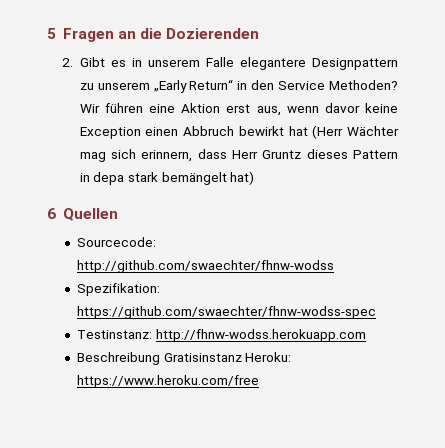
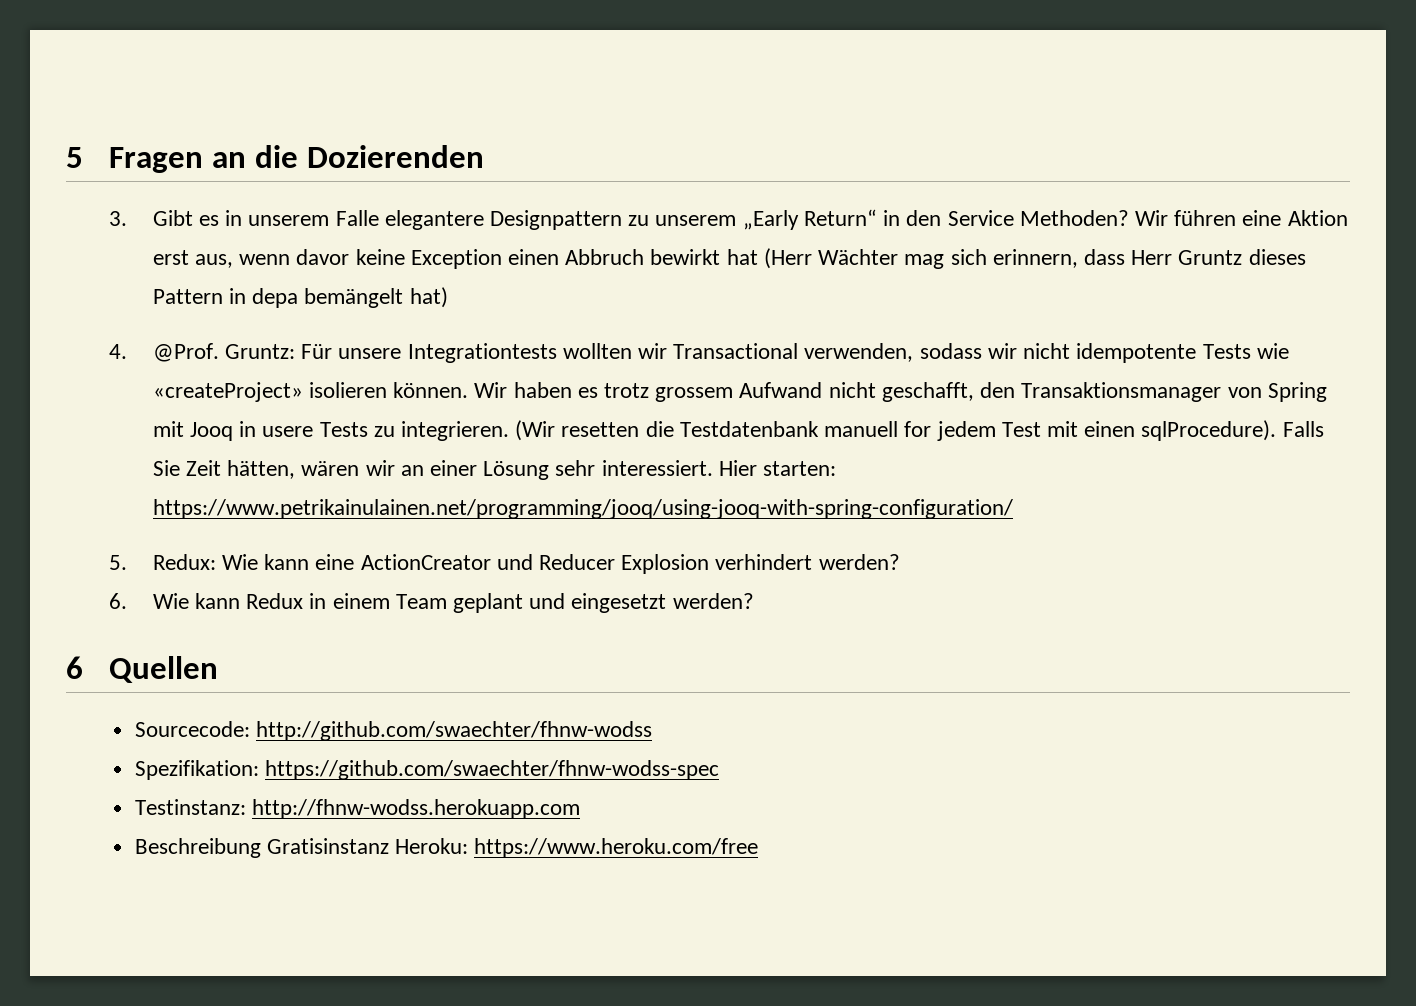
- 2. Gibt es in unserem Falle elegantere Designpattern zu unserem „Early Return“ in den Service Methoden?
+ 3. Gibt es in unserem Falle elegantere Designpattern zu unserem „Early Return“ in den Service Methoden?
- Wir führen eine Aktion erst aus, wenn davor keine Exception einen Abbruch bewirkt hat (Herr Wächter mag sich erinnern, dass Herr Gruntz dieses Pattern in depa stark bemängelt hat)
+ Wir führen eine Aktion erst aus, wenn davor keine Exception einen Abbruch bewirkt hat (Herr Wächter mag sich erinnern, dass Herr Gruntz dieses Pattern in depa bemängelt hat)
+ 4. @Prof. Gruntz: Für unsere Integrationtests wollten wir Transactional verwenden, sodass wir nicht idempotente Tests wie «createProject» isolieren können. Wir haben es trotz grossem Aufwand nicht geschafft, den Transaktionsmanager von Spring mit Jooq in usere Tests zu integrieren. (Wir resetten die Testdatenbank manuell for jedem Test mit einen sqlProcedure). Falls Sie Zeit hätten, wären wir an einer Lösung sehr interessiert. Hier starten: https://www.petrikainulainen.net/programming/jooq/using-jooq-with-spring-configuration/
+ 5. Redux: Wie kann eine ActionCreator und Reducer Explosion verhindert werden?
+ 6. Wie kann Redux in einem Team geplant und eingesetzt werden?

